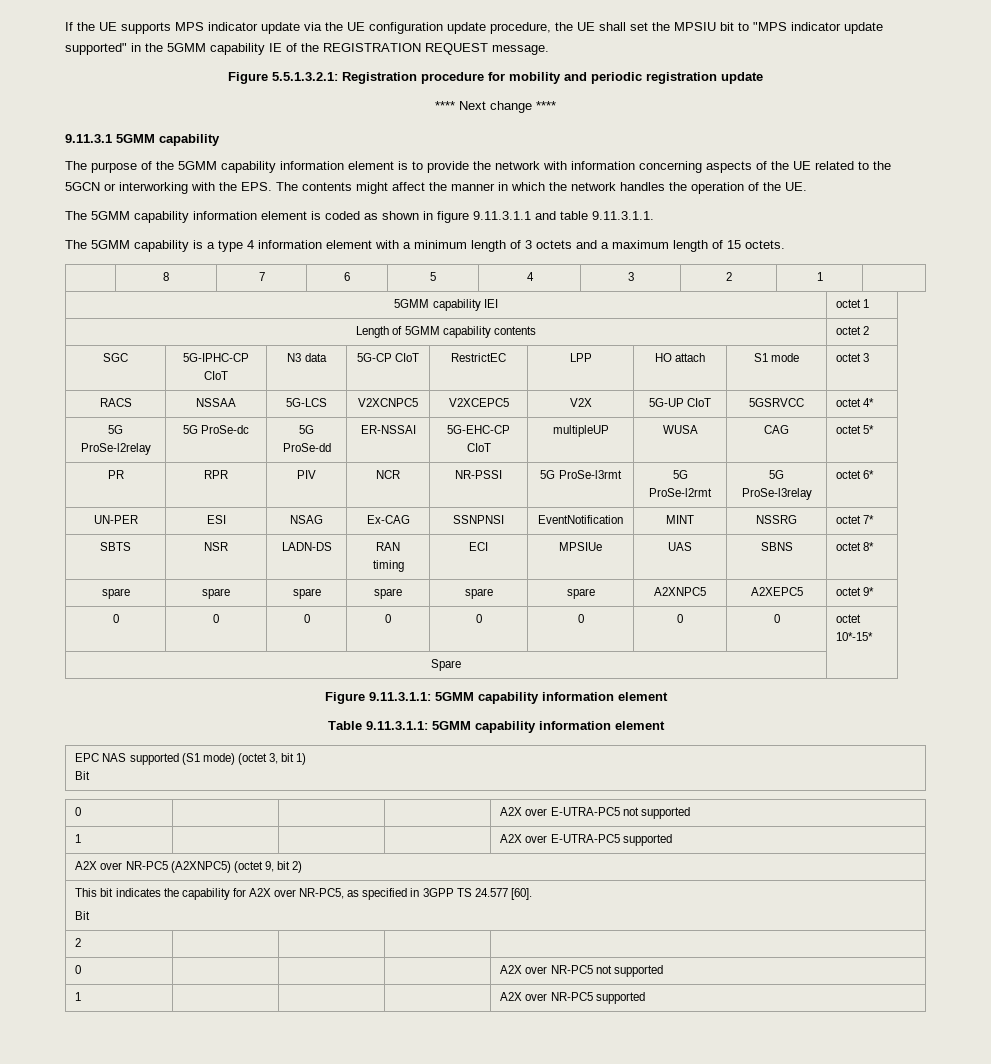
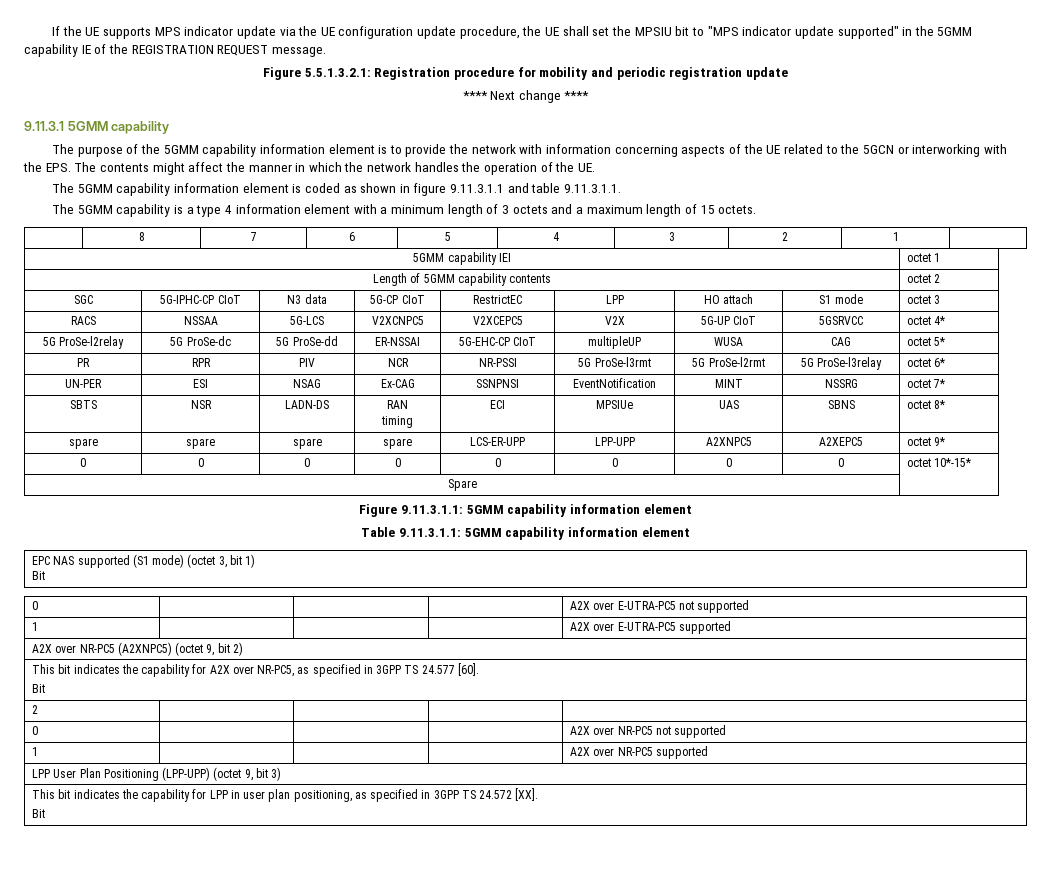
- spare | spare | spare | spare | spare | spare | A2XNPC5 | A2XEPC5 | octet 9*
+ spare | spare | spare | spare | LCS-ER-UPP | LPP-UPP | A2XNPC5 | A2XEPC5 | octet 9*
+ LPP User Plan Positioning (LPP-UPP) (octet 9, bit 3)
+ This bit indicates the capability for LPP in user plan positioning, as specified in 3GPP TS 24.572 [XX].
+ Bit

